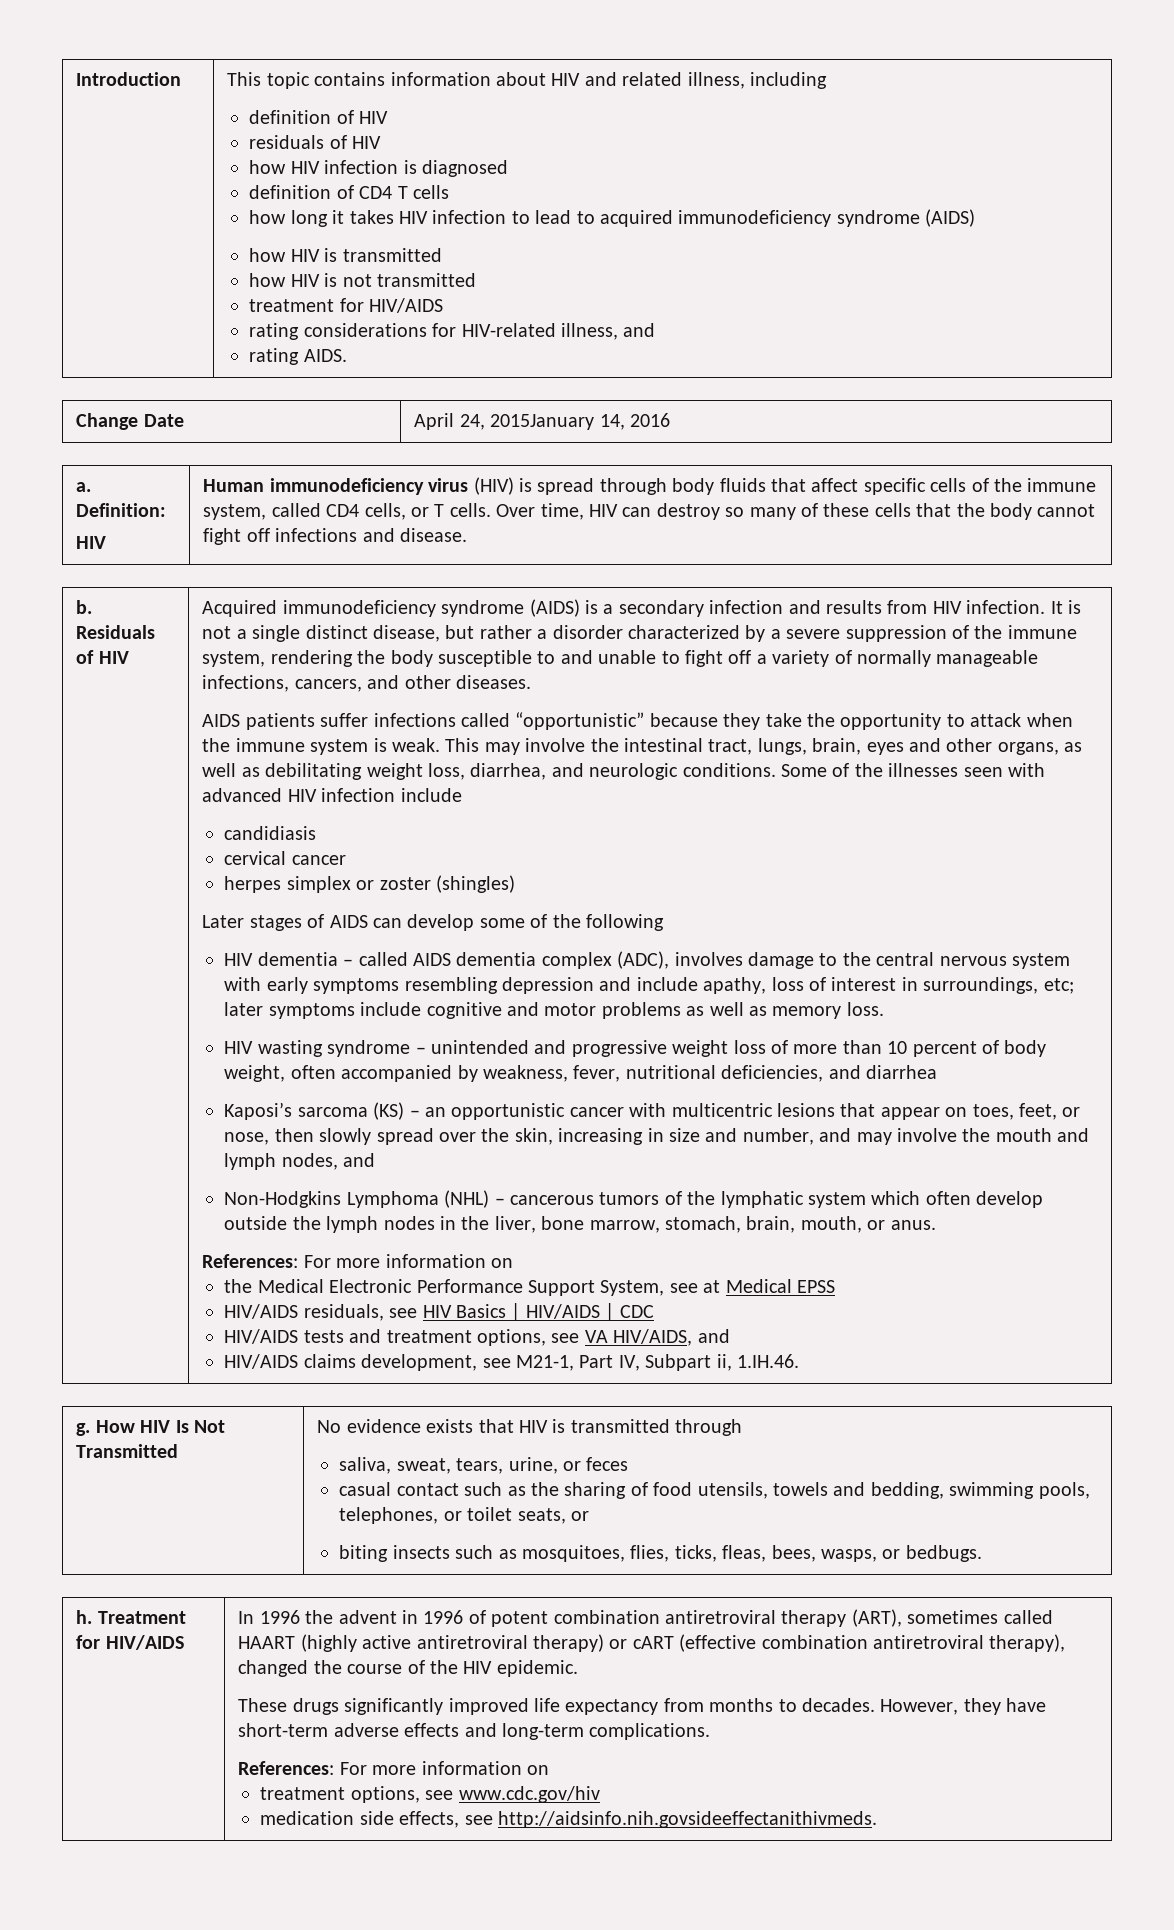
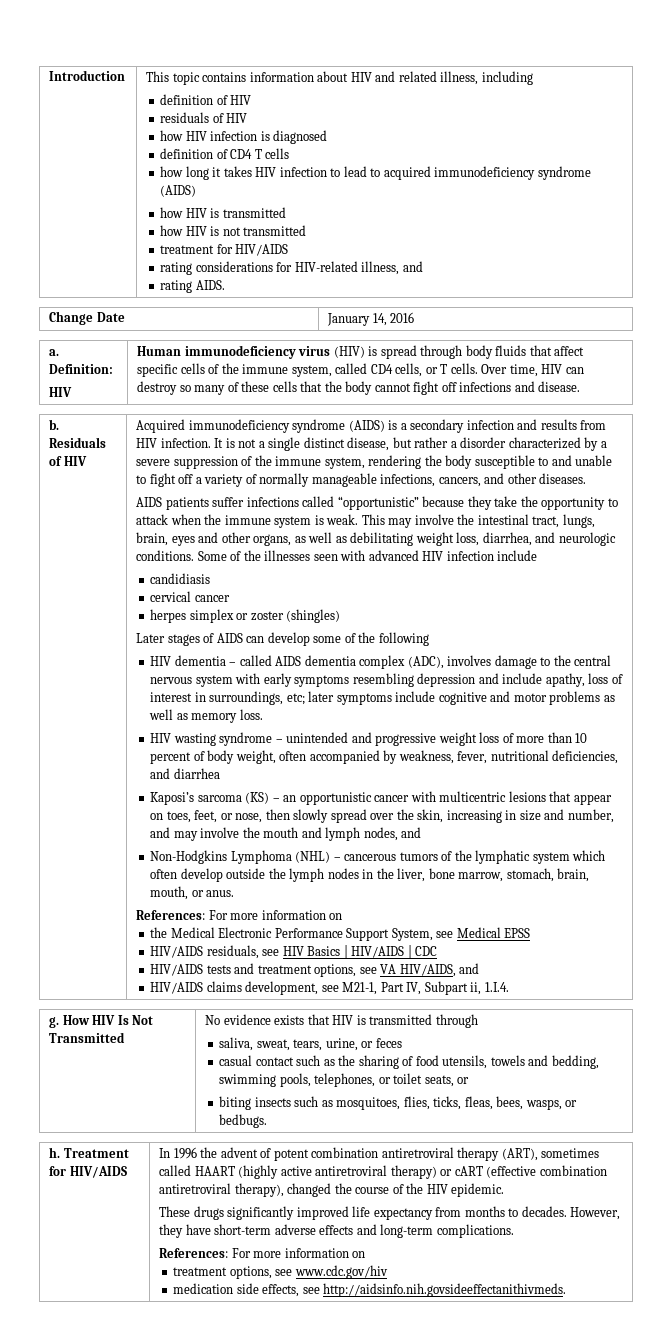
- Change Date | April 24, 2015January 14, 2016
+ Change Date | January 14, 2016
- the Medical Electronic Performance Support System, see at Medical EPSS
+ the Medical Electronic Performance Support System, see Medical EPSS
- HIV/AIDS claims development, see M21-1, Part IV, Subpart ii, 1.IH.46.
+ HIV/AIDS claims development, see M21-1, Part IV, Subpart ii, 1.I.4.
- In 1996 the advent in 1996 of potent combination antiretroviral therapy (ART), sometimes called HAART (highly active antiretroviral therapy) or cART (effective combination antiretroviral therapy), changed the course of the HIV epidemic.
+ In 1996 the advent of potent combination antiretroviral therapy (ART), sometimes called HAART (highly active antiretroviral therapy) or cART (effective combination antiretroviral therapy), changed the course of the HIV epidemic.

